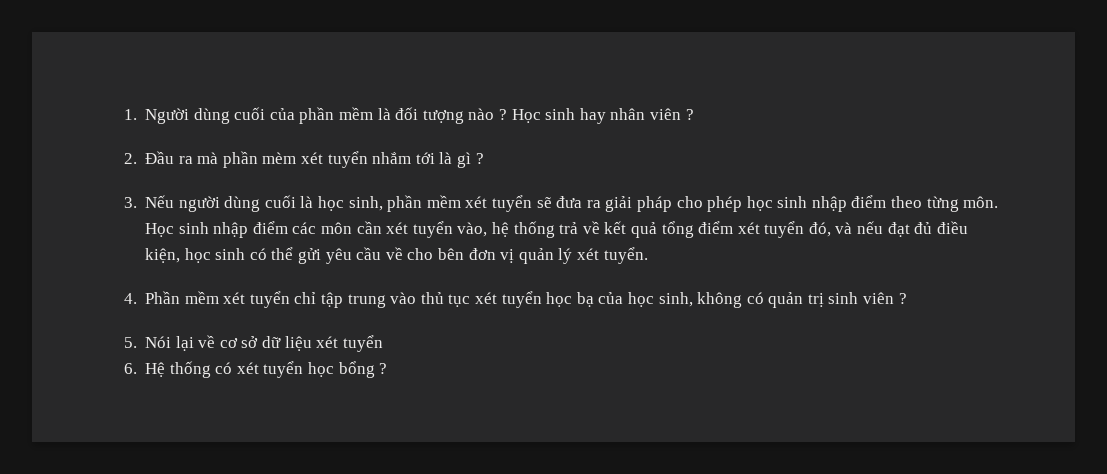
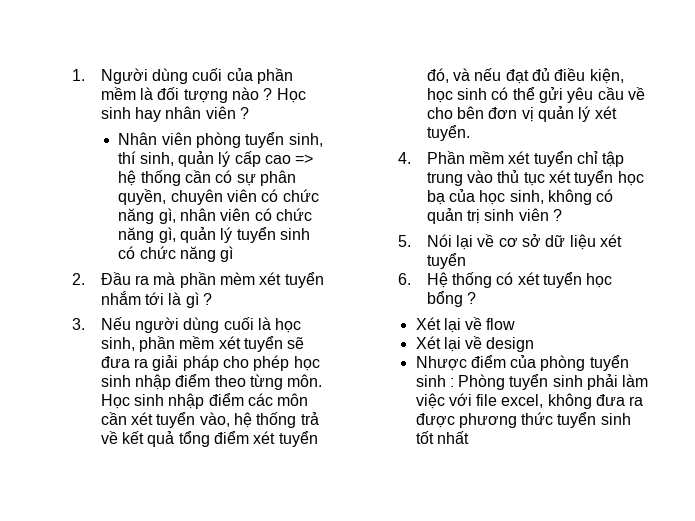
+ Nhân viên phòng tuyển sinh, thí sinh, quản lý cấp cao => hệ thống cần có sự phân quyền, chuyên viên có chức năng gì, nhân viên có chức năng gì, quản lý tuyển sinh có chức năng gì
+ Xét lại về flow
+ Xét lại về design
+ Nhược điểm của phòng tuyển sinh : Phòng tuyển sinh phải làm việc với file excel, không đưa ra được phương thức tuyển sinh tốt nhất

